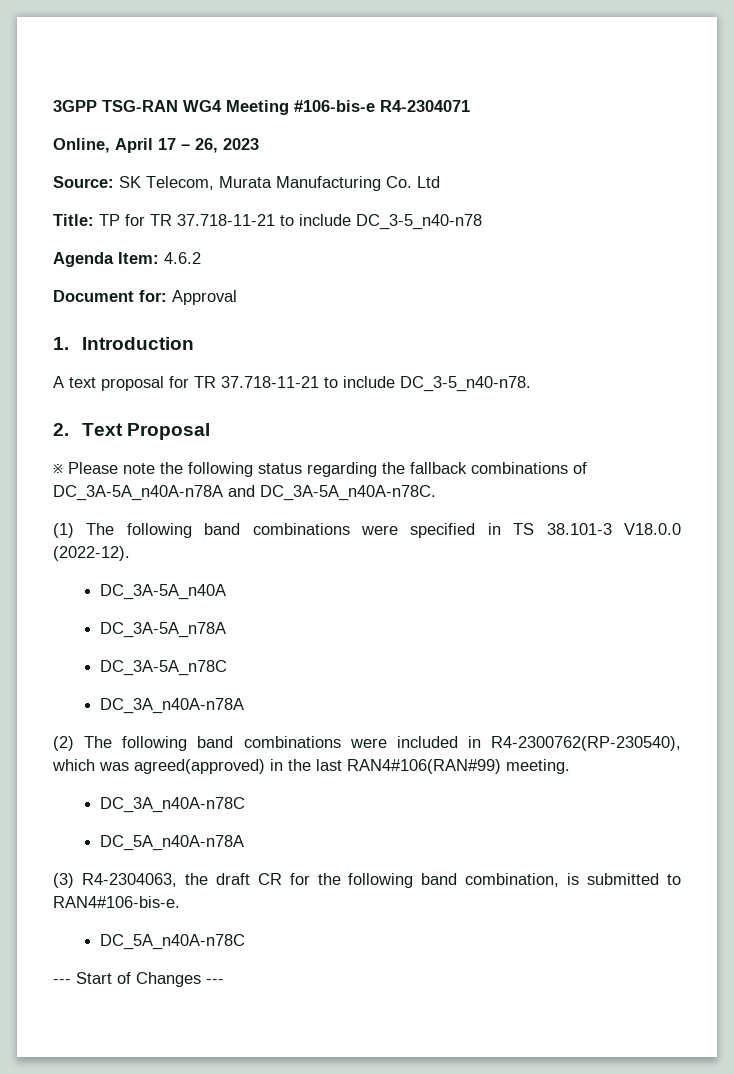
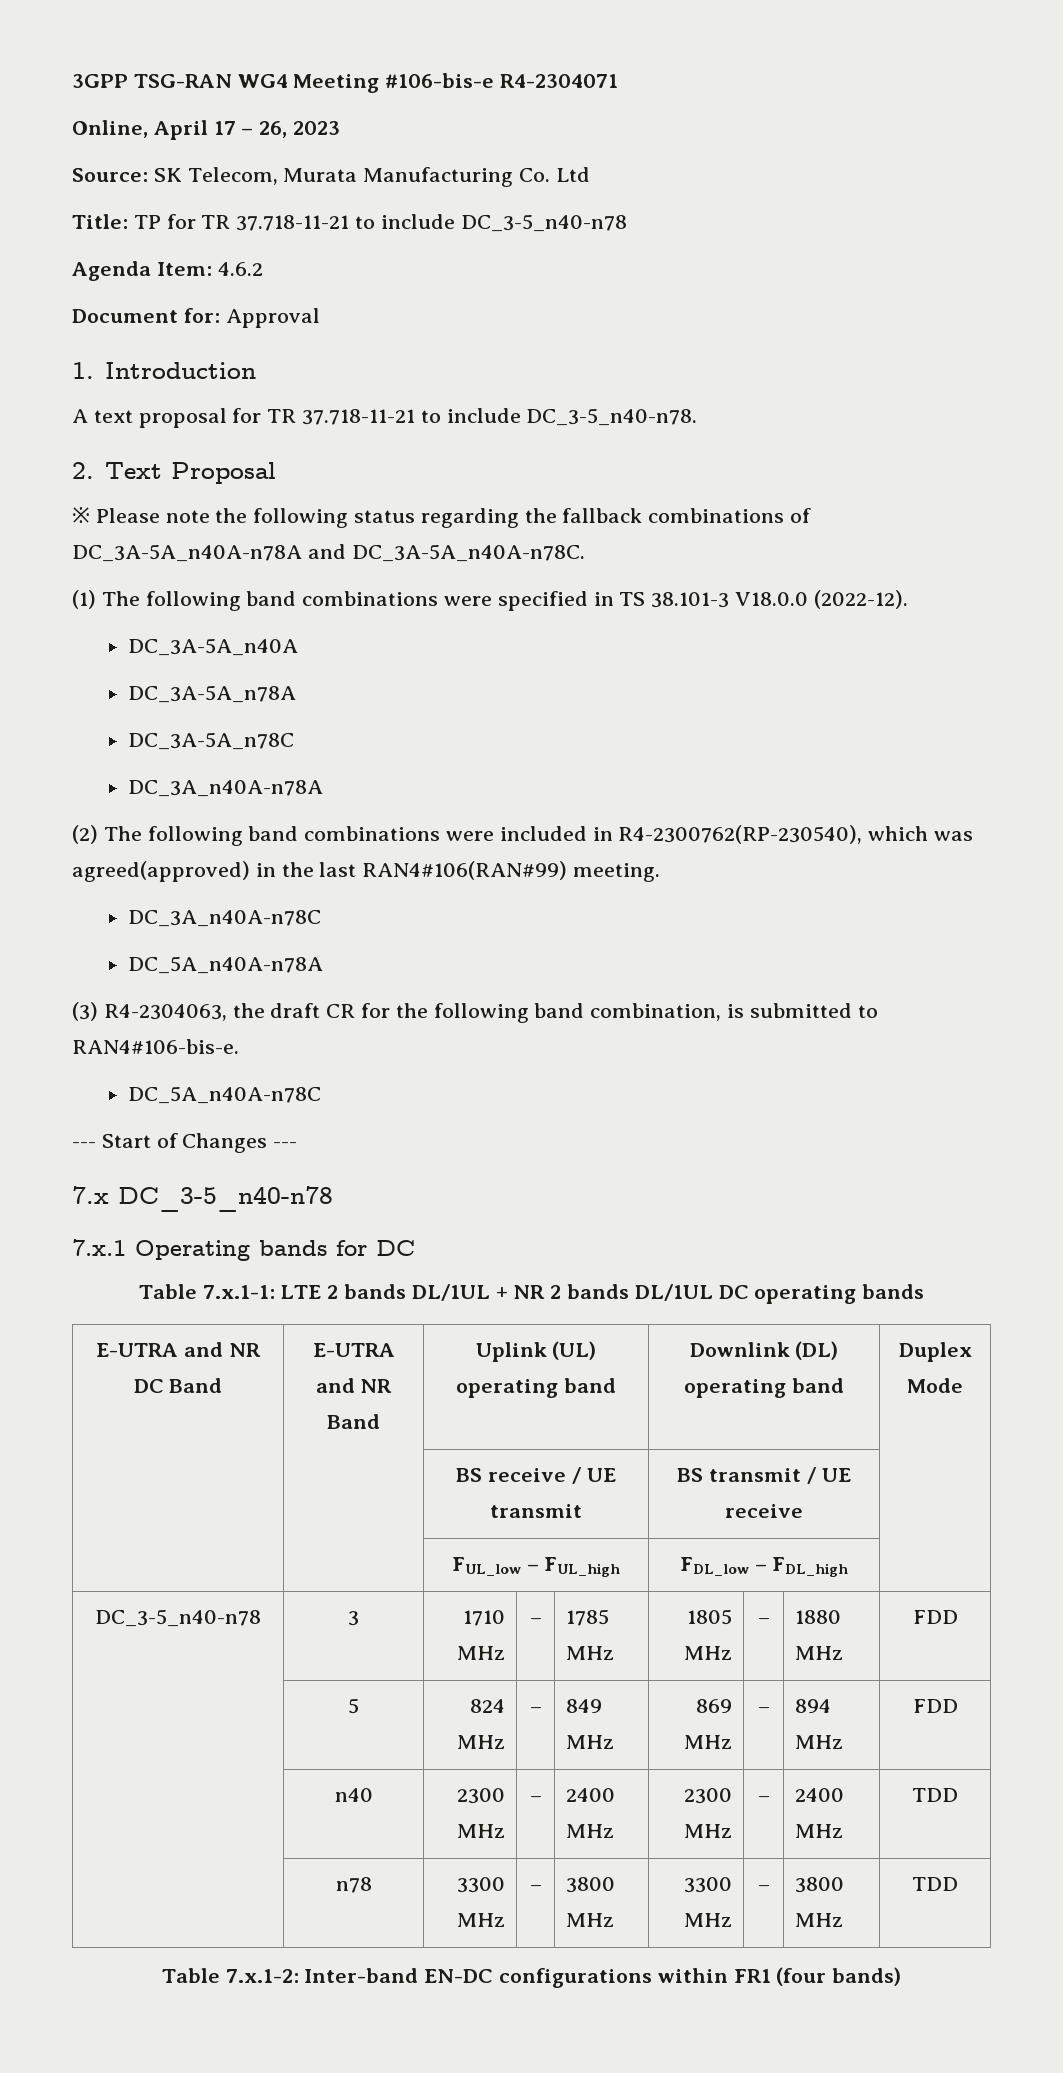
+ 7.x DC_3-5_n40-n78
+ 7.x.1 Operating bands for DC
+ Table 7.x.1-1: LTE 2 bands DL/1UL + NR 2 bands DL/1UL DC operating bands
+ E-UTRA and NR DC Band | E-UTRA and NR Band | Uplink (UL) operating band | Downlink (DL) operating band | Duplex Mode
+ | | BS receive / UE transmit | BS transmit / UE receive |
+ | | FUL_low – FUL_high | FDL_low – FDL_high |
+ DC_3-5_n40-n78 | 3 | 1710 MHz | – | 1785 MHz | 1805 MHz | – | 1880 MHz | FDD
+ | 5 | 824 MHz | – | 849 MHz | 869 MHz | – | 894 MHz | FDD
+ | n40 | 2300 MHz | – | 2400 MHz | 2300 MHz | – | 2400 MHz | TDD
+ | n78 | 3300 MHz | – | 3800 MHz | 3300 MHz | – | 3800 MHz | TDD
+ Table 7.x.1-2: Inter-band EN-DC configurations within FR1 (four bands)

